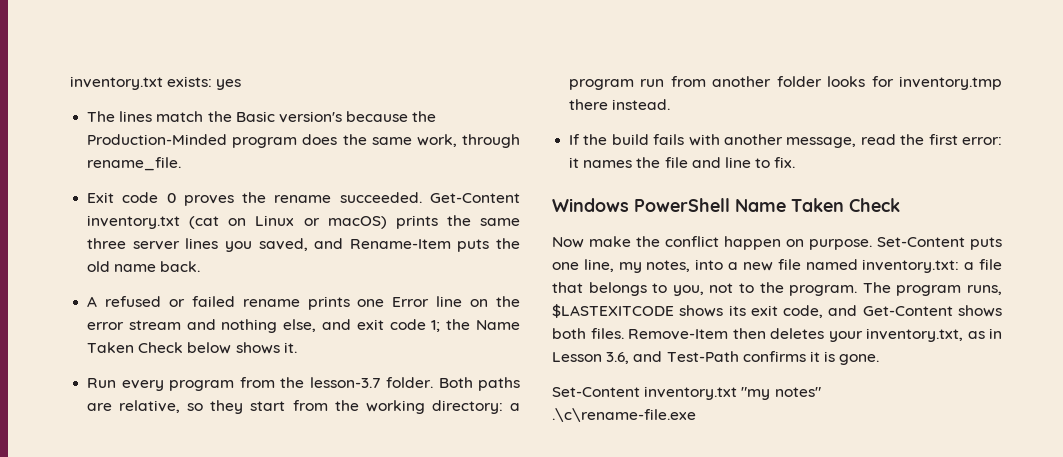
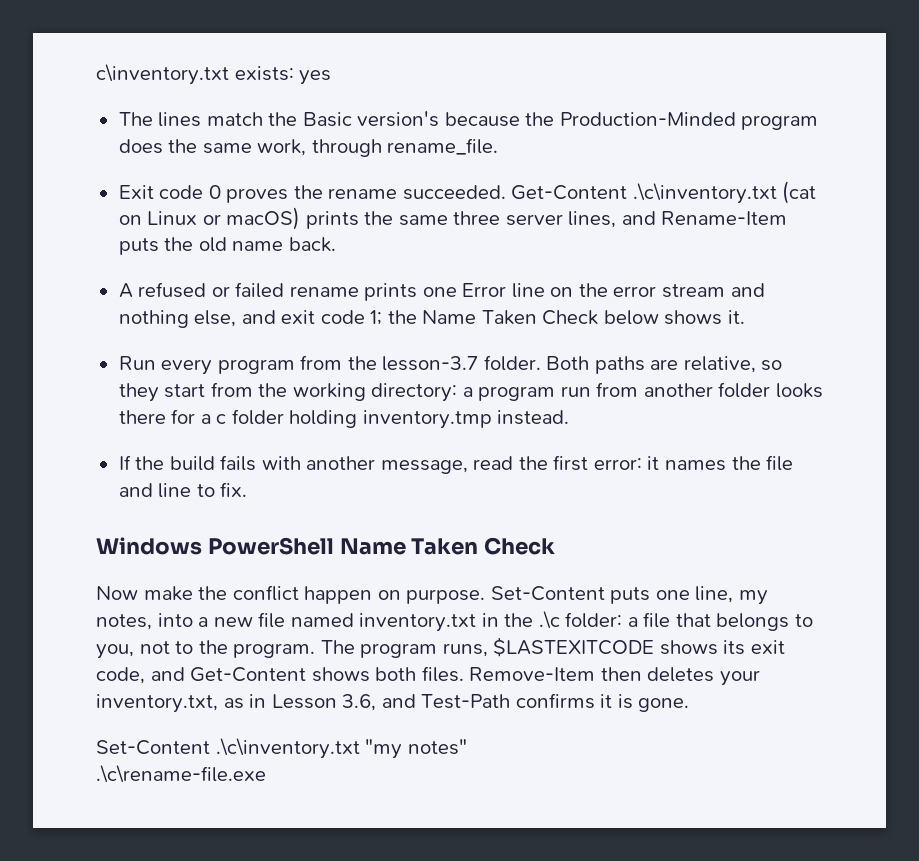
- inventory.txt exists: yes
+ c\inventory.txt exists: yes
- Get-Content inventory.txt (cat on Linux or macOS) prints the same three server lines you saved, and Rename-Item puts the old name back.
+ Get-Content .\c\inventory.txt (cat on Linux or macOS) prints the same three server lines, and Rename-Item puts the old name back.
- Both paths are relative, so they start from the working directory: a program run from another folder looks for inventory.tmp there instead.
+ Both paths are relative, so they start from the working directory: a program run from another folder looks there for a c folder holding inventory.tmp instead.
- Set-Content puts one line, my notes, into a new file named inventory.txt: a file that belongs to you, not to the program.
+ Set-Content puts one line, my notes, into a new file named inventory.txt in the .\c folder: a file that belongs to you, not to the program.
- Set-Content inventory.txt "my notes"
+ Set-Content .\c\inventory.txt "my notes"

